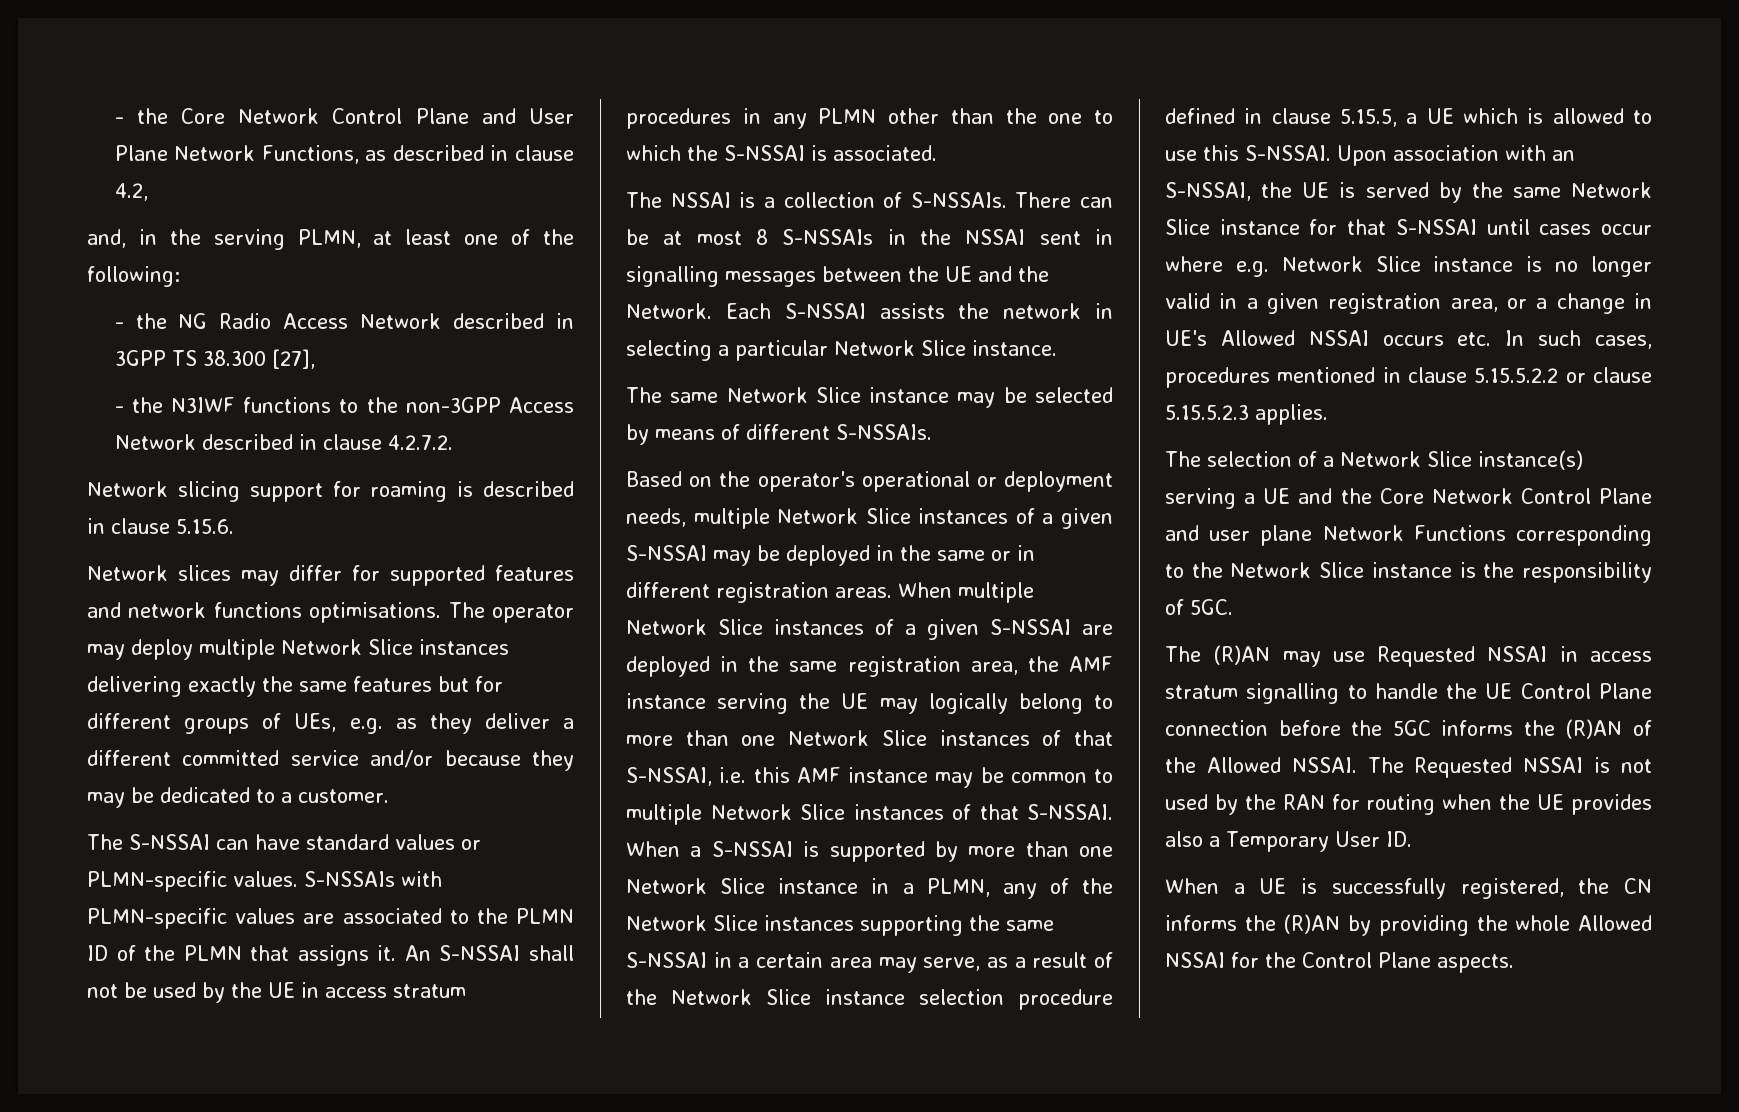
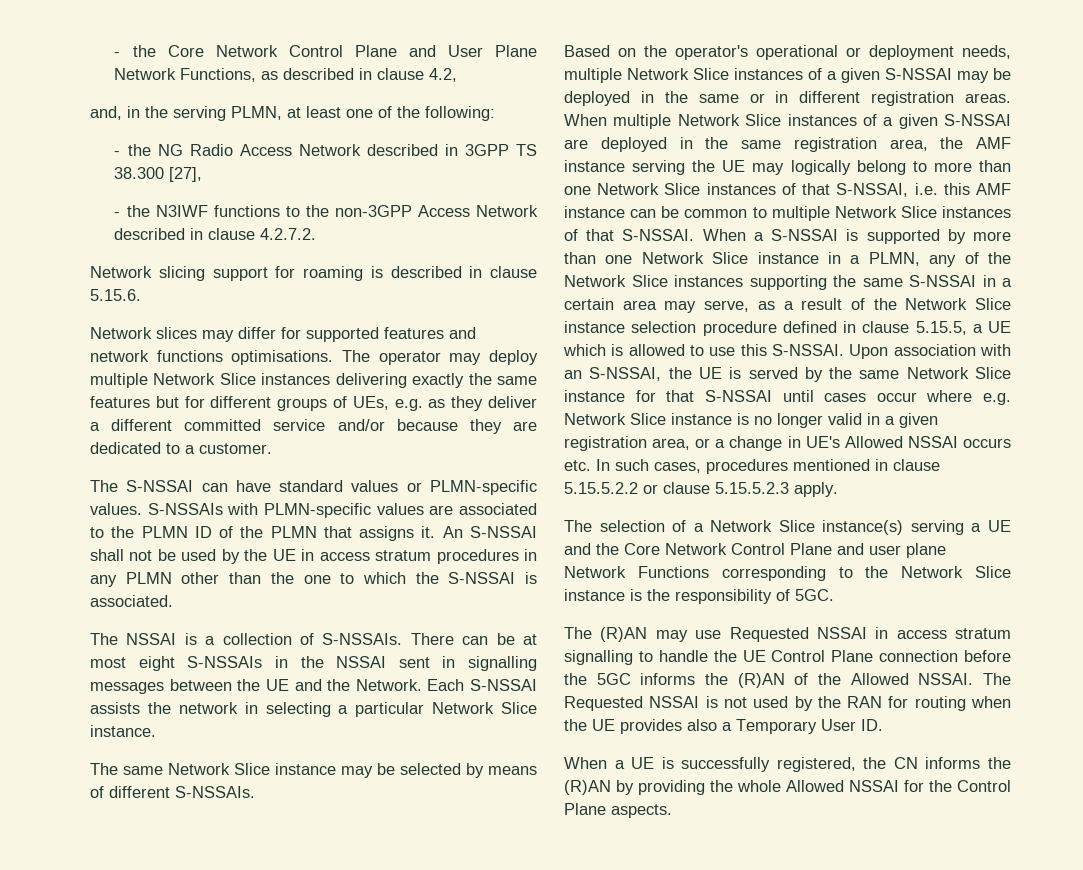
- The operator may deploy multiple Network Slice instances delivering exactly the same features but for different groups of UEs, e.g. as they deliver a different committed service and/or because they may be dedicated to a customer.
+ The operator may deploy multiple Network Slice instances delivering exactly the same features but for different groups of UEs, e.g. as they deliver a different committed service and/or because they are dedicated to a customer.
- There can be at most 8 S-NSSAIs in the NSSAI sent in signalling messages between the UE and the Network.
+ There can be at most eight S-NSSAIs in the NSSAI sent in signalling messages between the UE and the Network.
- When multiple Network Slice instances of a given S-NSSAI are deployed in the same registration area, the AMF instance serving the UE may logically belong to more than one Network Slice instances of that S-NSSAI, i.e. this AMF instance may be common to multiple Network Slice instances of that S-NSSAI.
+ When multiple Network Slice instances of a given S-NSSAI are deployed in the same registration area, the AMF instance serving the UE may logically belong to more than one Network Slice instances of that S-NSSAI, i.e. this AMF instance can be common to multiple Network Slice instances of that S-NSSAI.
- Upon association with an S-NSSAI, the UE is served by the same Network Slice instance for that S-NSSAI until cases occur where e.g. Network Slice instance is no longer valid in a given registration area, or a change in UE's Allowed NSSAI occurs etc. In such cases, procedures mentioned in clause 5.15.5.2.2 or clause 5.15.5.2.3 applies.
+ Upon association with an S-NSSAI, the UE is served by the same Network Slice instance for that S-NSSAI until cases occur where e.g. Network Slice instance is no longer valid in a given registration area, or a change in UE's Allowed NSSAI occurs etc. In such cases, procedures mentioned in clause 5.15.5.2.2 or clause 5.15.5.2.3 apply.

